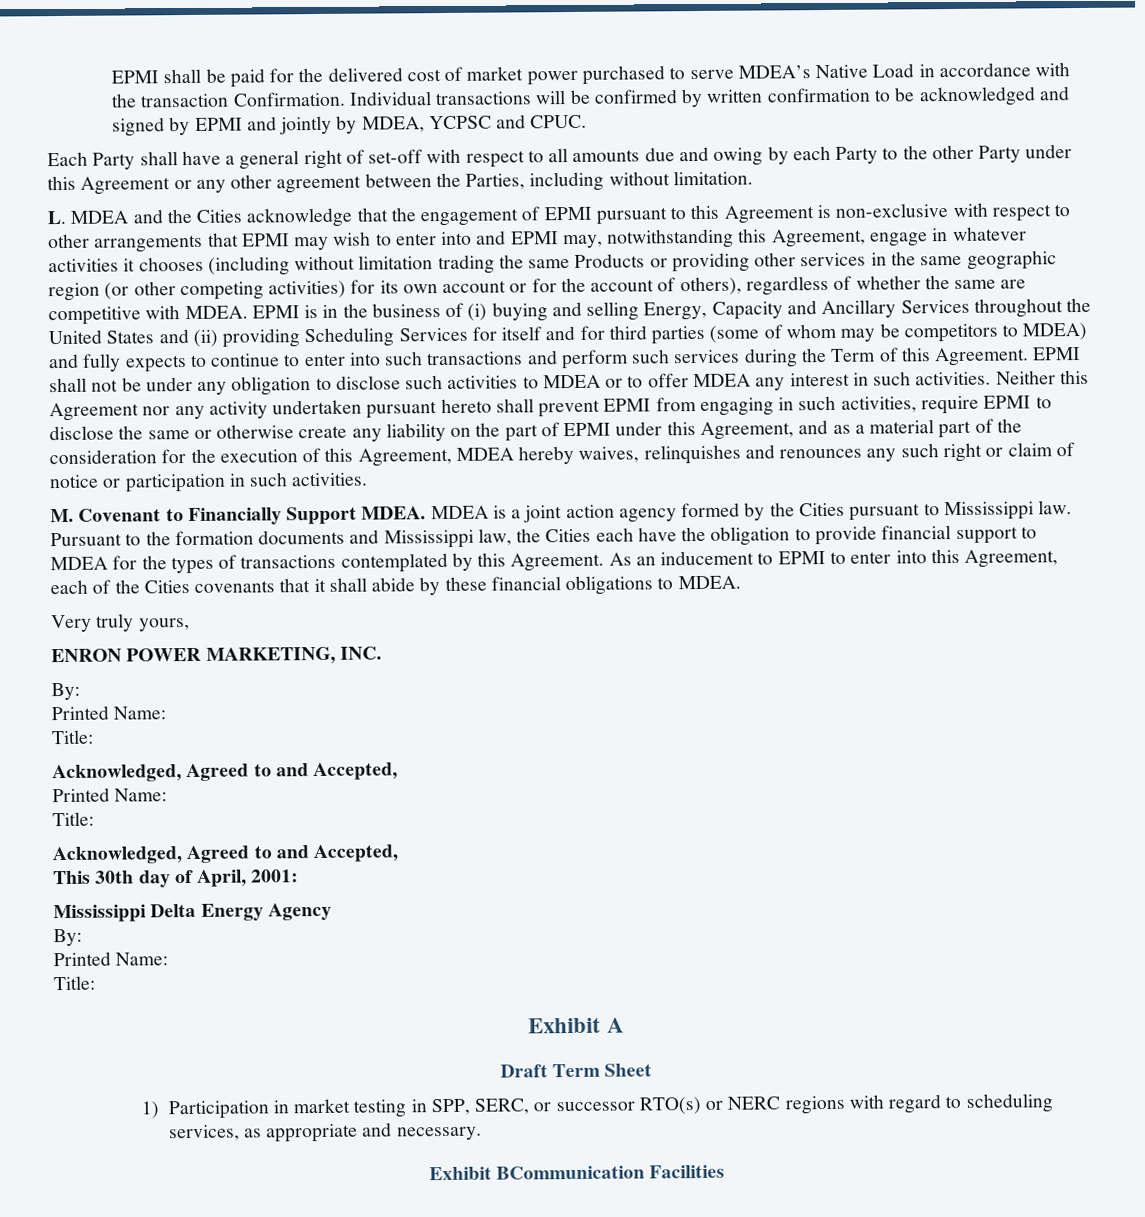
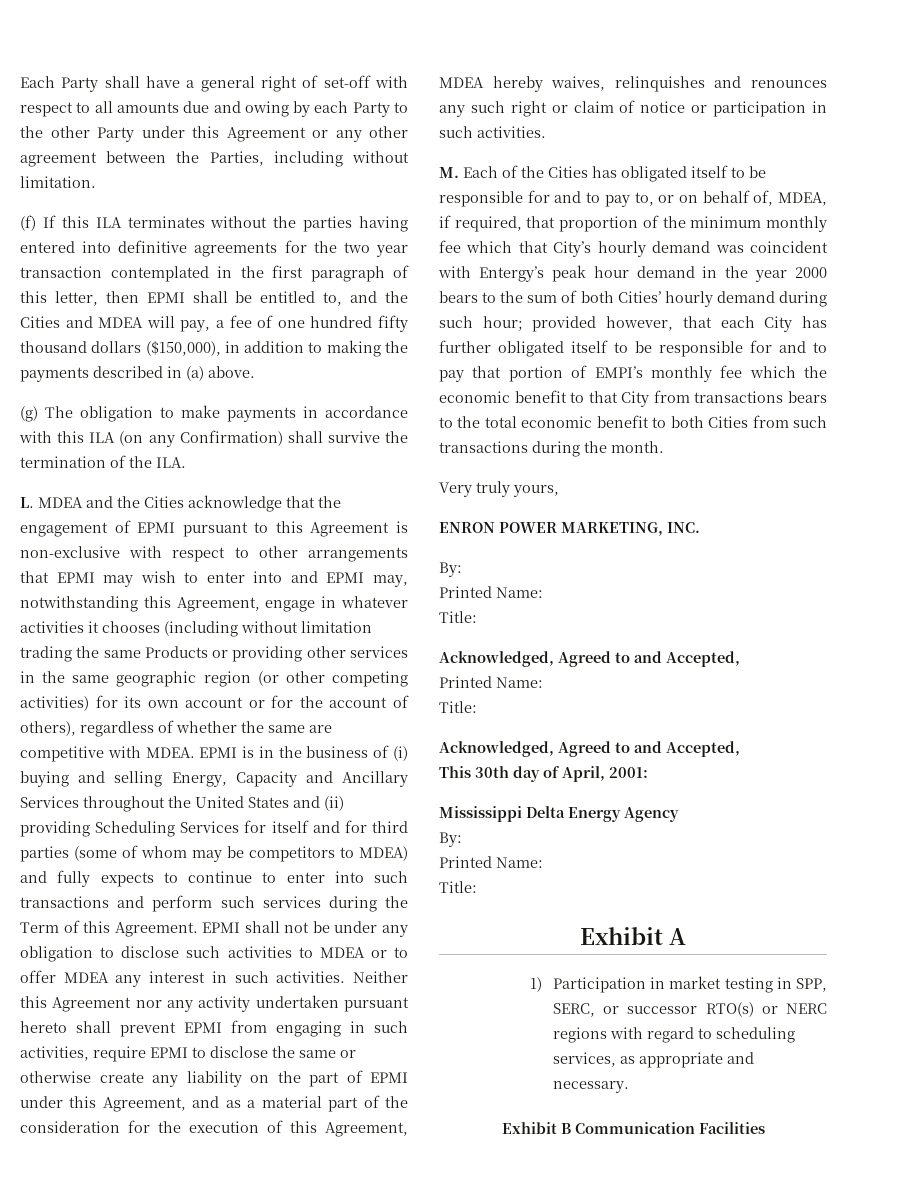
- EPMI shall be paid for the delivered cost of market power purchased to serve MDEA’s Native Load in accordance with the transaction Confirmation. Individual transactions will be confirmed by written confirmation to be acknowledged and signed by EPMI and jointly by MDEA, YCPSC and CPUC.
+ (f) If this ILA terminates without the parties having entered into definitive agreements for the two year transaction contemplated in the first paragraph of this letter, then EPMI shall be entitled to, and the Cities and MDEA will pay, a fee of one hundred fifty thousand dollars ($150,000), in addition to making the payments described in (a) above.
+ (g) The obligation to make payments in accordance with this ILA (on any Confirmation) shall survive the termination of the ILA.
- M. Covenant to Financially Support MDEA. MDEA is a joint action agency formed by the Cities pursuant to Mississippi law. Pursuant to the formation documents and Mississippi law, the Cities each have the obligation to provide financial support to MDEA for the types of transactions contemplated by this Agreement. As an inducement to EPMI to enter into this Agreement, each of the Cities covenants that it shall abide by these financial obligations to MDEA.
+ M. Each of the Cities has obligated itself to be responsible for and to pay to, or on behalf of, MDEA, if required, that proportion of the minimum monthly fee which that City’s hourly demand was coincident with Entergy’s peak hour demand in the year 2000 bears to the sum of both Cities’ hourly demand during such hour; provided however, that each City has further obligated itself to be responsible for and to pay that portion of EMPI’s monthly fee which the economic benefit to that City from transactions bears to the total economic benefit to both Cities from such transactions during the month.
- Draft Term Sheet
- Exhibit BCommunication Facilities
+ Exhibit B Communication Facilities

